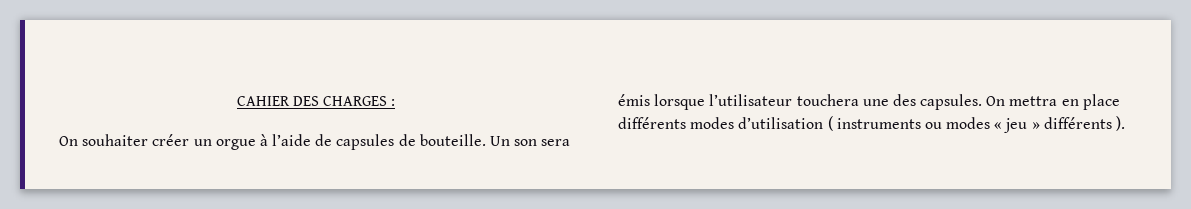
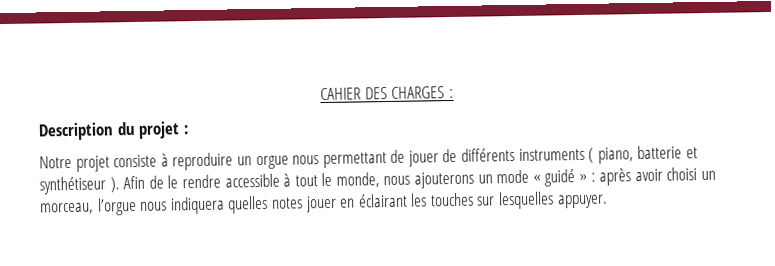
- On souhaiter créer un orgue à l’aide de capsules de bouteille. Un son sera émis lorsque l’utilisateur touchera une des capsules. On mettra en place différents modes d’utilisation ( instruments ou modes « jeu » différents ).
+ Description du projet :
+ Notre projet consiste à reproduire un orgue nous permettant de jouer de différents instruments ( piano, batterie et synthétiseur ). Afin de le rendre accessible à tout le monde, nous ajouterons un mode « guidé » : après avoir choisi un morceau, l’orgue nous indiquera quelles notes jouer en éclairant les touches sur lesquelles appuyer.

